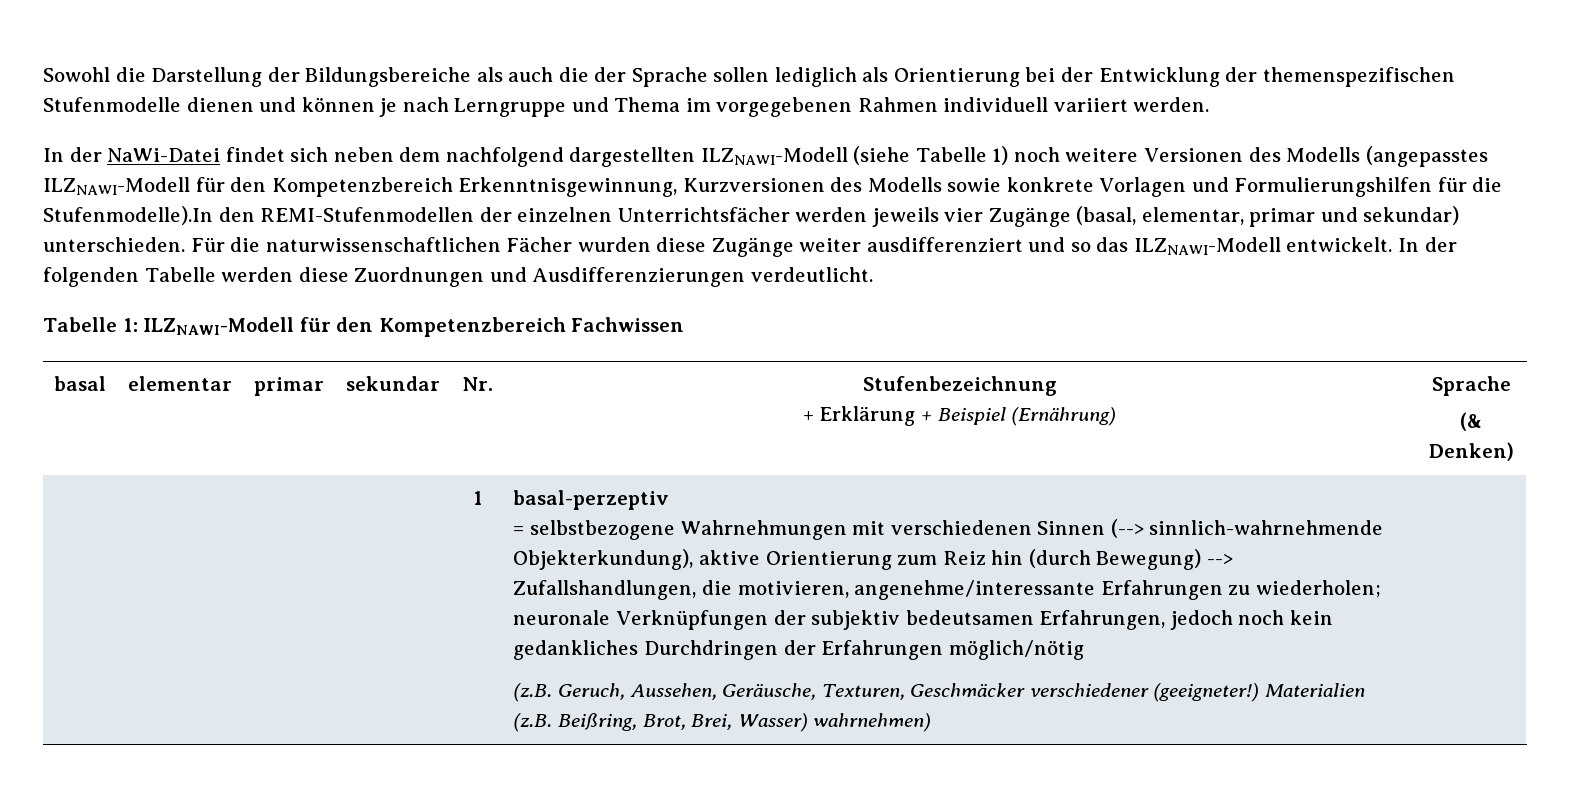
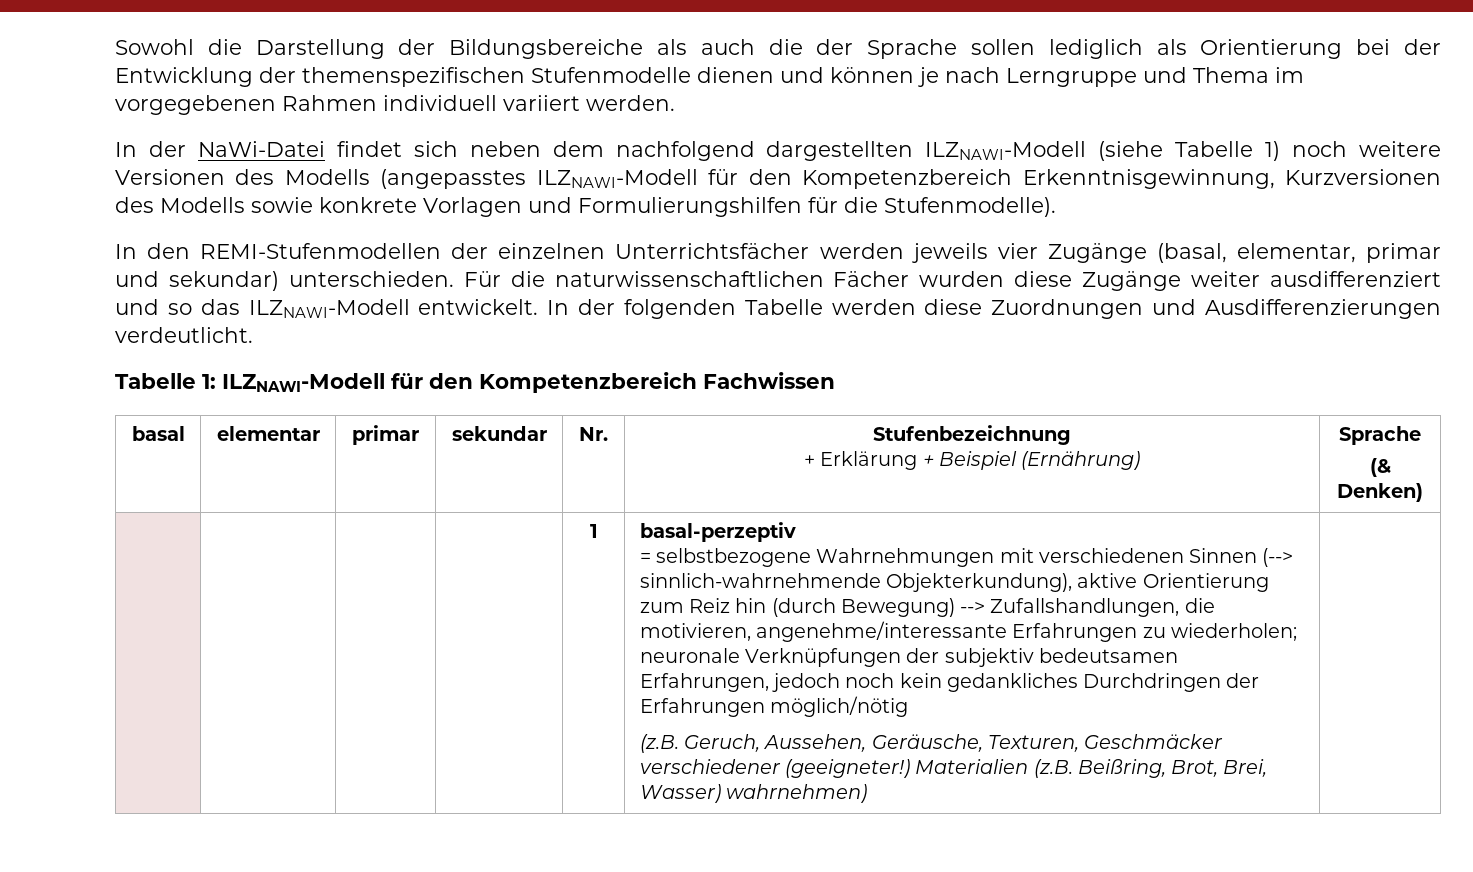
- In der NaWi-Datei findet sich neben dem nachfolgend dargestellten ILZNAWI-Modell (siehe Tabelle 1) noch weitere Versionen des Modells (angepasstes ILZNAWI-Modell für den Kompetenzbereich Erkenntnisgewinnung, Kurzversionen des Modells sowie konkrete Vorlagen und Formulierungshilfen für die Stufenmodelle).In den REMI-Stufenmodellen der einzelnen Unterrichtsfächer werden jeweils vier Zugänge (basal, elementar, primar und sekundar) unterschieden.
+ In der NaWi-Datei findet sich neben dem nachfolgend dargestellten ILZNAWI-Modell (siehe Tabelle 1) noch weitere Versionen des Modells (angepasstes ILZNAWI-Modell für den Kompetenzbereich Erkenntnisgewinnung, Kurzversionen des Modells sowie konkrete Vorlagen und Formulierungshilfen für die Stufenmodelle).
+ In den REMI-Stufenmodellen der einzelnen Unterrichtsfächer werden jeweils vier Zugänge (basal, elementar, primar und sekundar) unterschieden.

